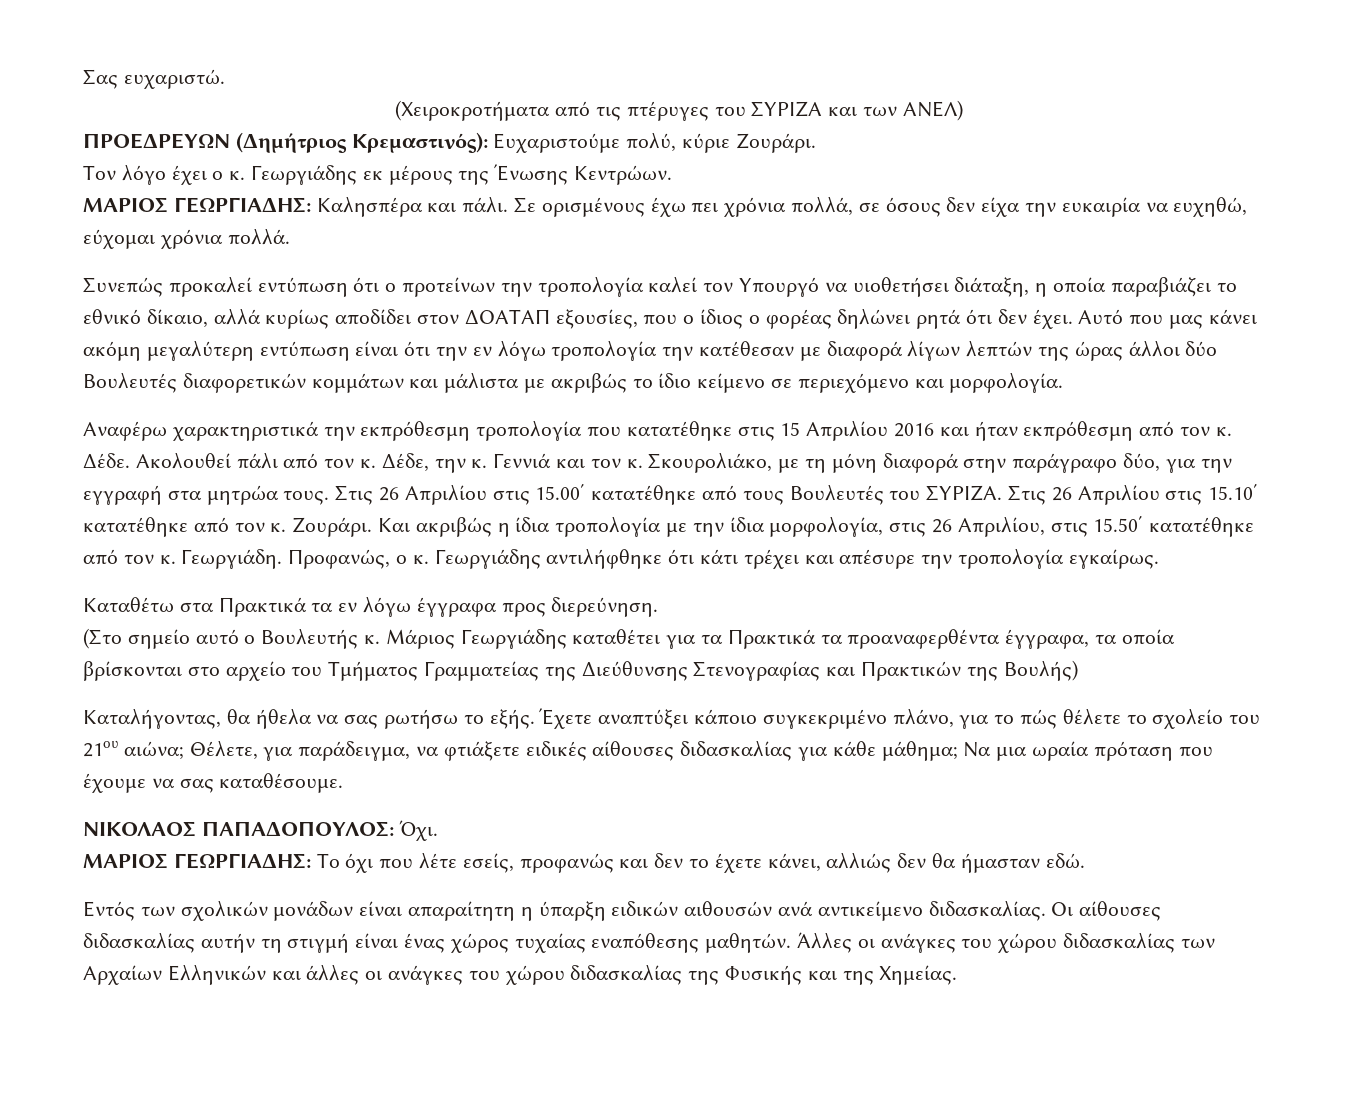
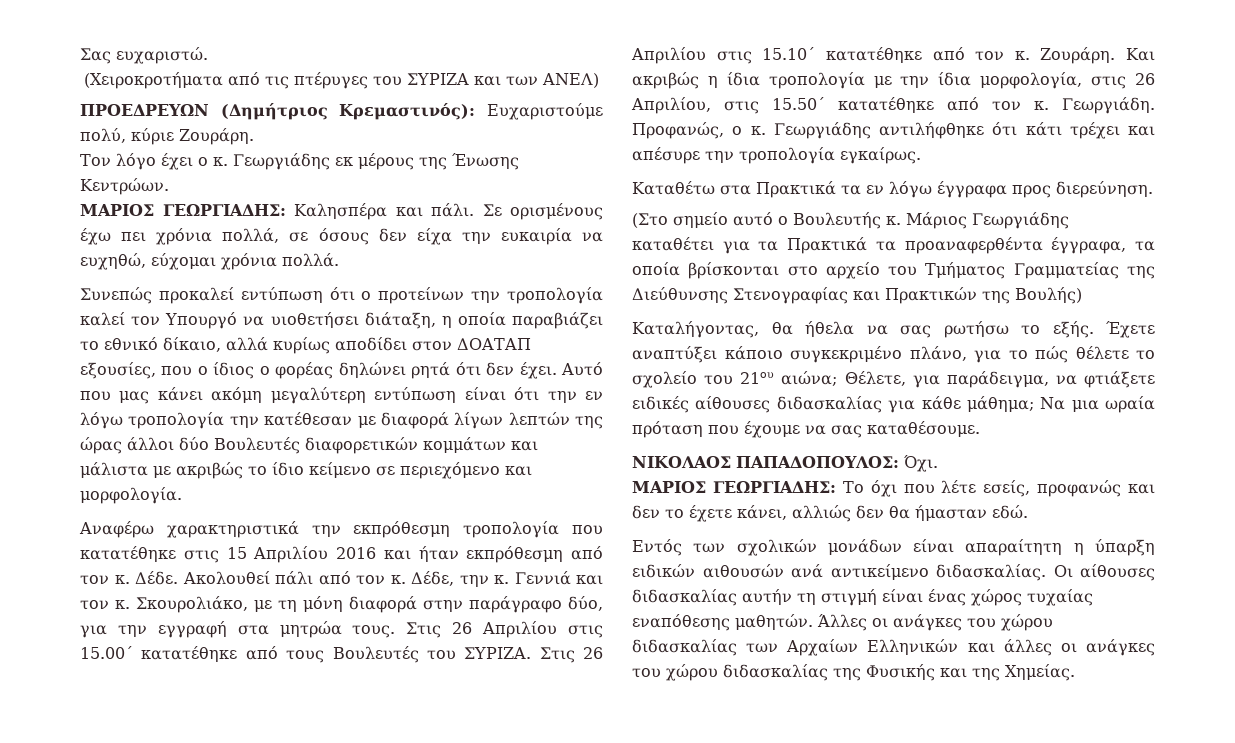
- ΠΡΟΕΔΡΕΥΩΝ (Δημήτριος Κρεμαστινός): Ευχαριστούμε πολύ, κύριε Ζουράρι.
+ ΠΡΟΕΔΡΕΥΩΝ (Δημήτριος Κρεμαστινός): Ευχαριστούμε πολύ, κύριε Ζουράρη.
- Στις 26 Απριλίου στις 15.10΄ κατατέθηκε από τον κ. Ζουράρι.
+ Στις 26 Απριλίου στις 15.10΄ κατατέθηκε από τον κ. Ζουράρη.

